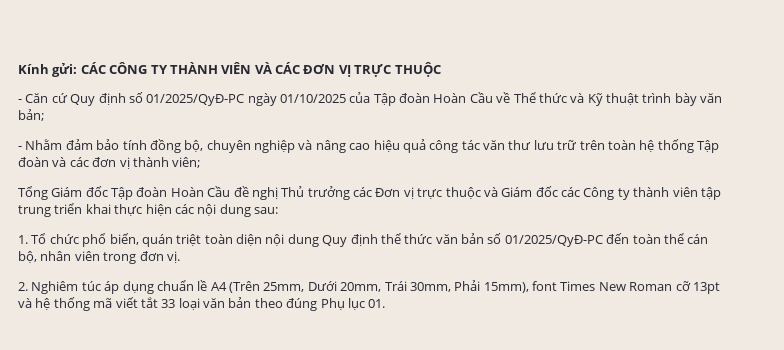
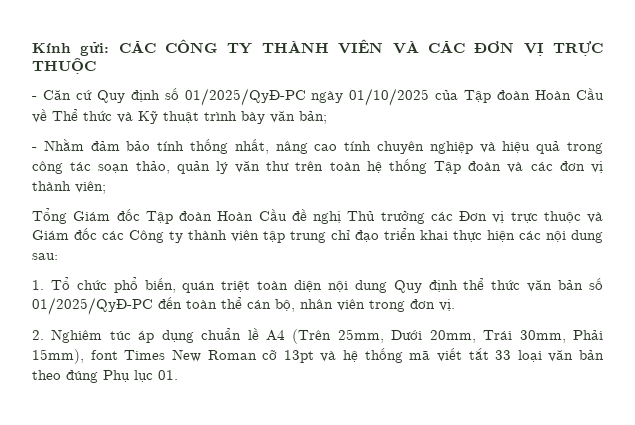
- - Nhằm đảm bảo tính đồng bộ, chuyên nghiệp và nâng cao hiệu quả công tác văn thư lưu trữ trên toàn hệ thống Tập đoàn và các đơn vị thành viên;
+ - Nhằm đảm bảo tính thống nhất, nâng cao tính chuyên nghiệp và hiệu quả trong công tác soạn thảo, quản lý văn thư trên toàn hệ thống Tập đoàn và các đơn vị thành viên;
- Tổng Giám đốc Tập đoàn Hoàn Cầu đề nghị Thủ trưởng các Đơn vị trực thuộc và Giám đốc các Công ty thành viên tập trung triển khai thực hiện các nội dung sau:
+ Tổng Giám đốc Tập đoàn Hoàn Cầu đề nghị Thủ trưởng các Đơn vị trực thuộc và Giám đốc các Công ty thành viên tập trung chỉ đạo triển khai thực hiện các nội dung sau:

